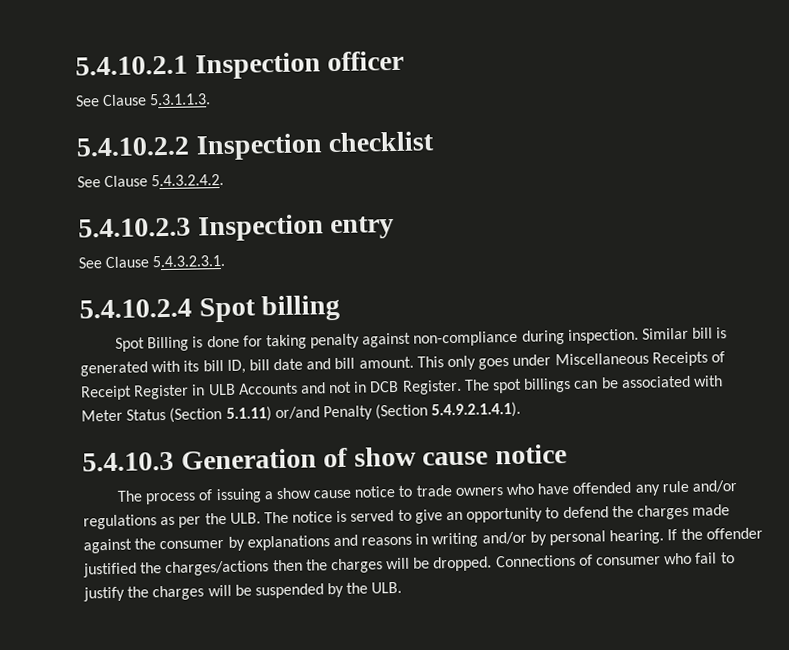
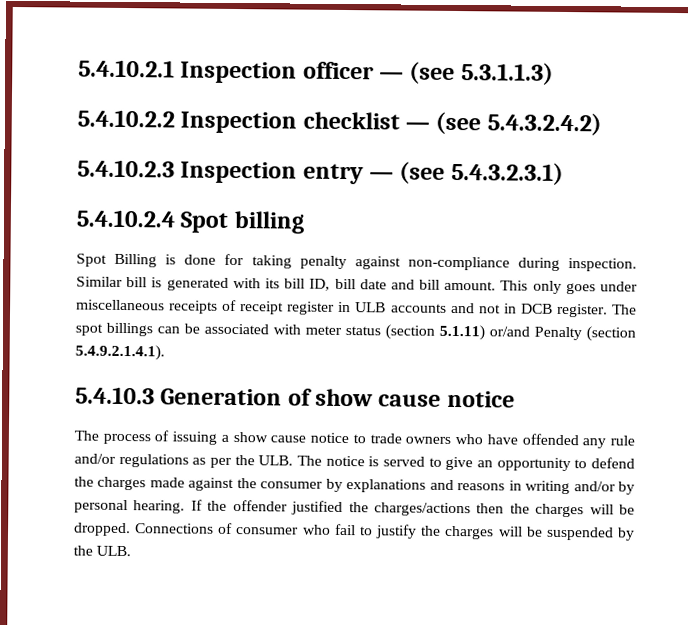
- 5.4.10.2.1 Inspection officer
- See Clause 5.3.1.1.3.
+ 5.4.10.2.1 Inspection officer — (see 5.3.1.1.3)
- 5.4.10.2.2 Inspection checklist
- See Clause 5.4.3.2.4.2.
+ 5.4.10.2.2 Inspection checklist — (see 5.4.3.2.4.2)
- 5.4.10.2.3 Inspection entry
- See Clause 5.4.3.2.3.1.
+ 5.4.10.2.3 Inspection entry — (see 5.4.3.2.3.1)
- This only goes under Miscellaneous Receipts of Receipt Register in ULB Accounts and not in DCB Register.
+ This only goes under miscellaneous receipts of receipt register in ULB accounts and not in DCB register.
- The spot billings can be associated with Meter Status (Section 5.1.11) or/and Penalty (Section 5.4.9.2.1.4.1).
+ The spot billings can be associated with meter status (section 5.1.11) or/and Penalty (section 5.4.9.2.1.4.1).

